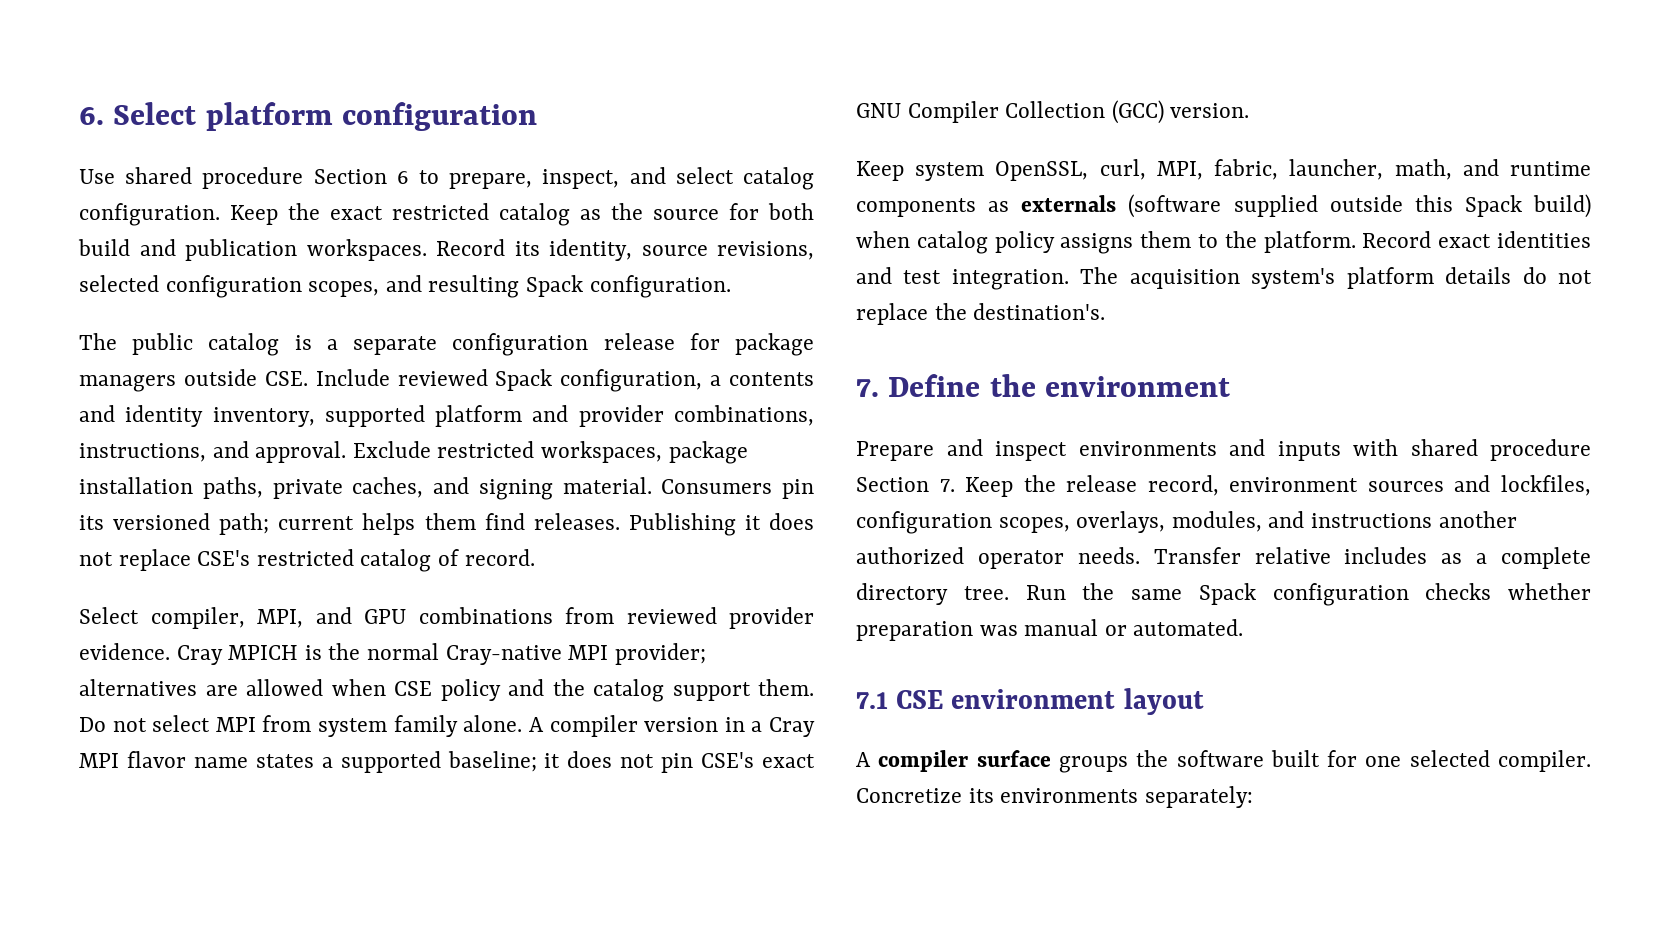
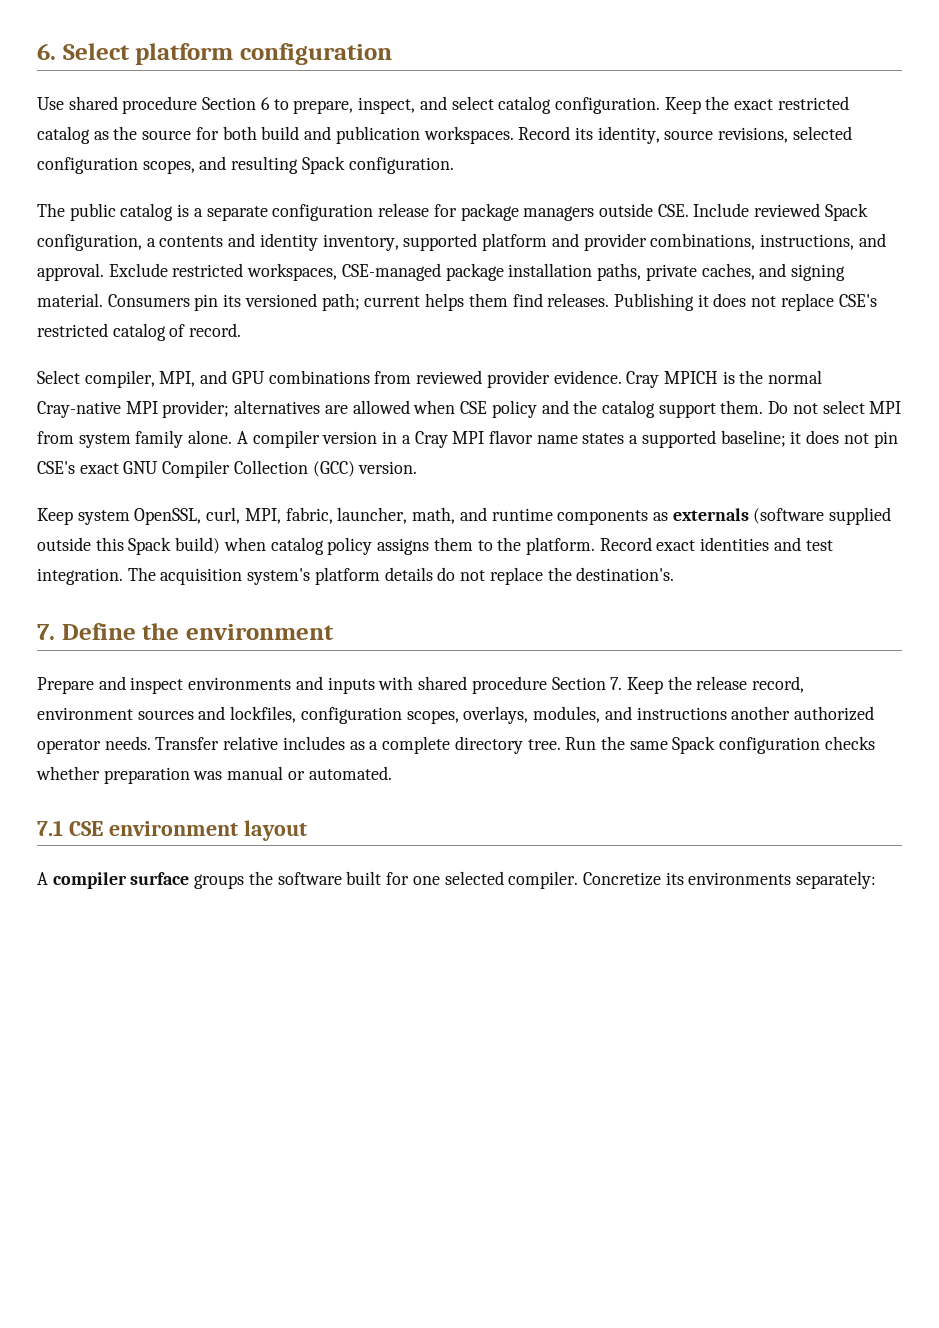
- Exclude restricted workspaces, package installation paths, private caches, and signing material.
+ Exclude restricted workspaces, CSE-managed package installation paths, private caches, and signing material.

